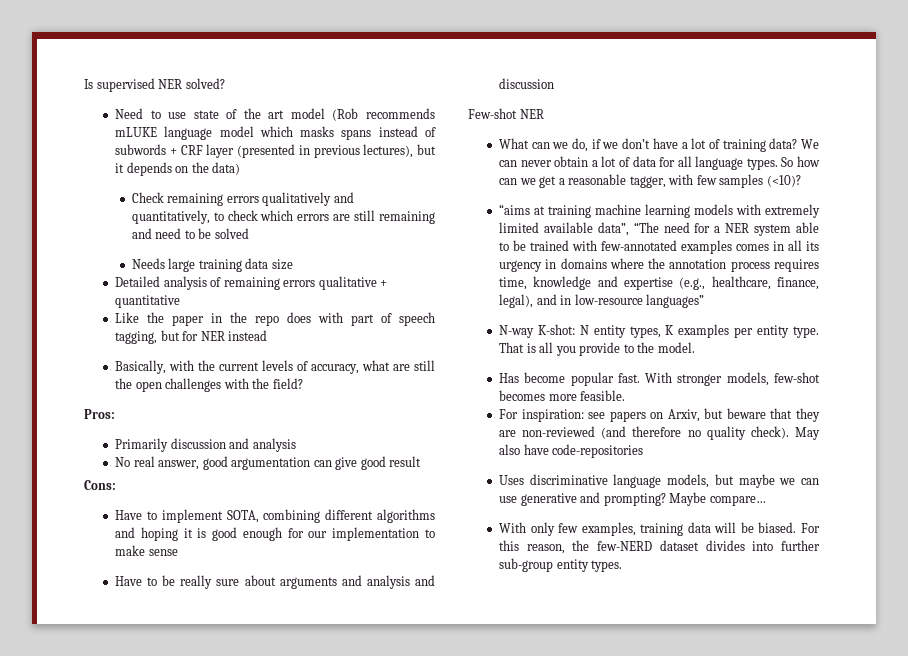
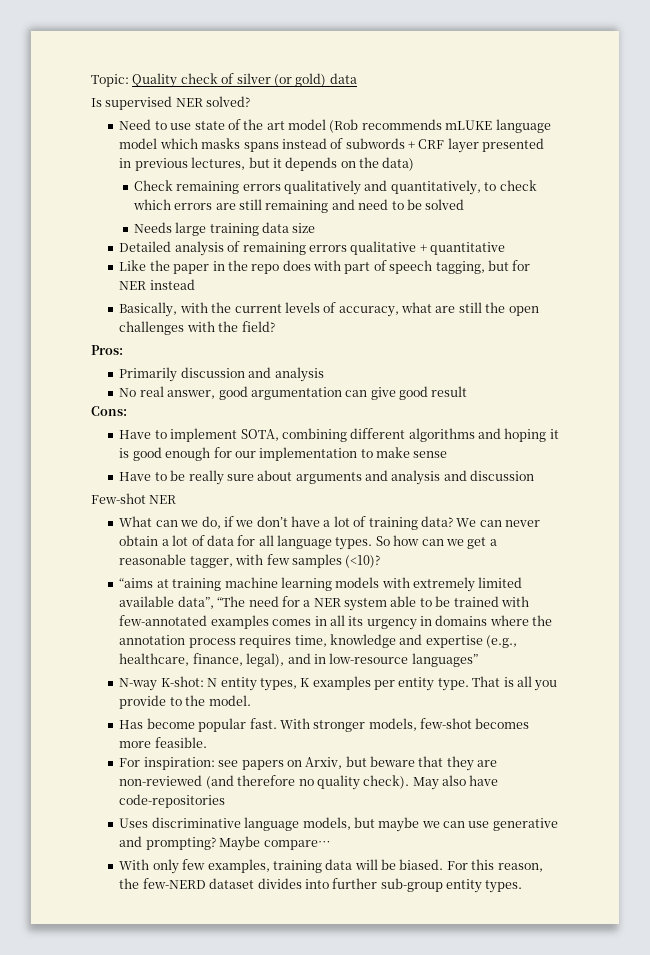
+ Topic: Quality check of silver (or gold) data
- Need to use state of the art model (Rob recommends mLUKE language model which masks spans instead of subwords + CRF layer (presented in previous lectures), but it depends on the data)
+ Need to use state of the art model (Rob recommends mLUKE language model which masks spans instead of subwords + CRF layer presented in previous lectures, but it depends on the data)

